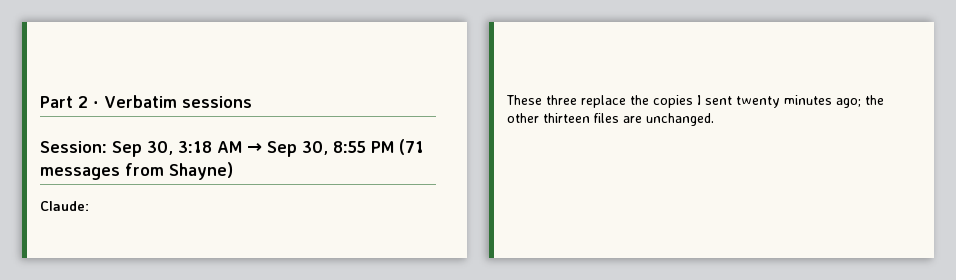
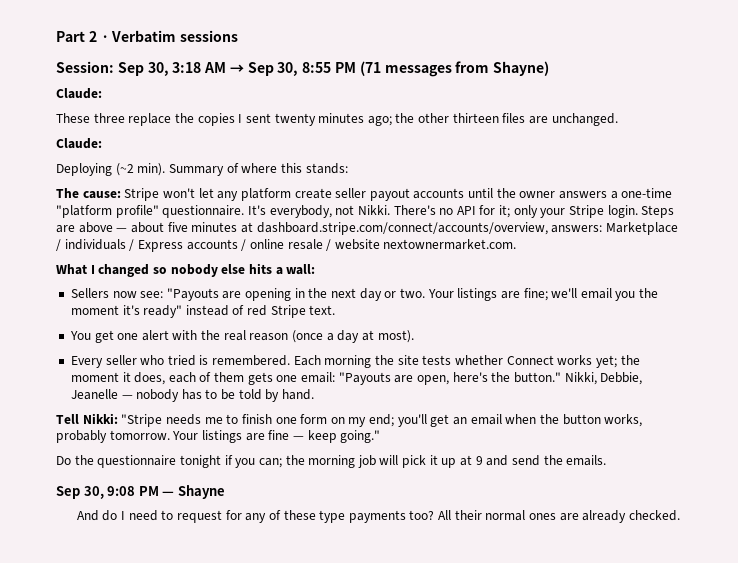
  These three replace the copies I sent twenty minutes ago; the other thirteen files are unchanged.
+ Claude:
+ Deploying (~2 min). Summary of where this stands:
+ The cause: Stripe won't let any platform create seller payout accounts until the owner answers a one-time "platform profile" questionnaire. It's everybody, not Nikki. There's no API for it; only your Stripe login. Steps are above — about five minutes at dashboard.stripe.com/connect/accounts/overview, answers: Marketplace / individuals / Express accounts / online resale / website nextownermarket.com.
+ What I changed so nobody else hits a wall:
+ Sellers now see: "Payouts are opening in the next day or two. Your listings are fine; we'll email you the moment it's ready" instead of red Stripe text.
+ You get one alert with the real reason (once a day at most).
+ Every seller who tried is remembered. Each morning the site tests whether Connect works yet; the moment it does, each of them gets one email: "Payouts are open, here's the button." Nikki, Debbie, Jeanelle — nobody has to be told by hand.
+ Tell Nikki: "Stripe needs me to finish one form on my end; you'll get an email when the button works, probably tomorrow. Your listings are fine — keep going."
+ Do the questionnaire tonight if you can; the morning job will pick it up at 9 and send the emails.
+ Sep 30, 9:08 PM — Shayne
+ And do I need to request for any of these type payments too? All their normal ones are already checked.

